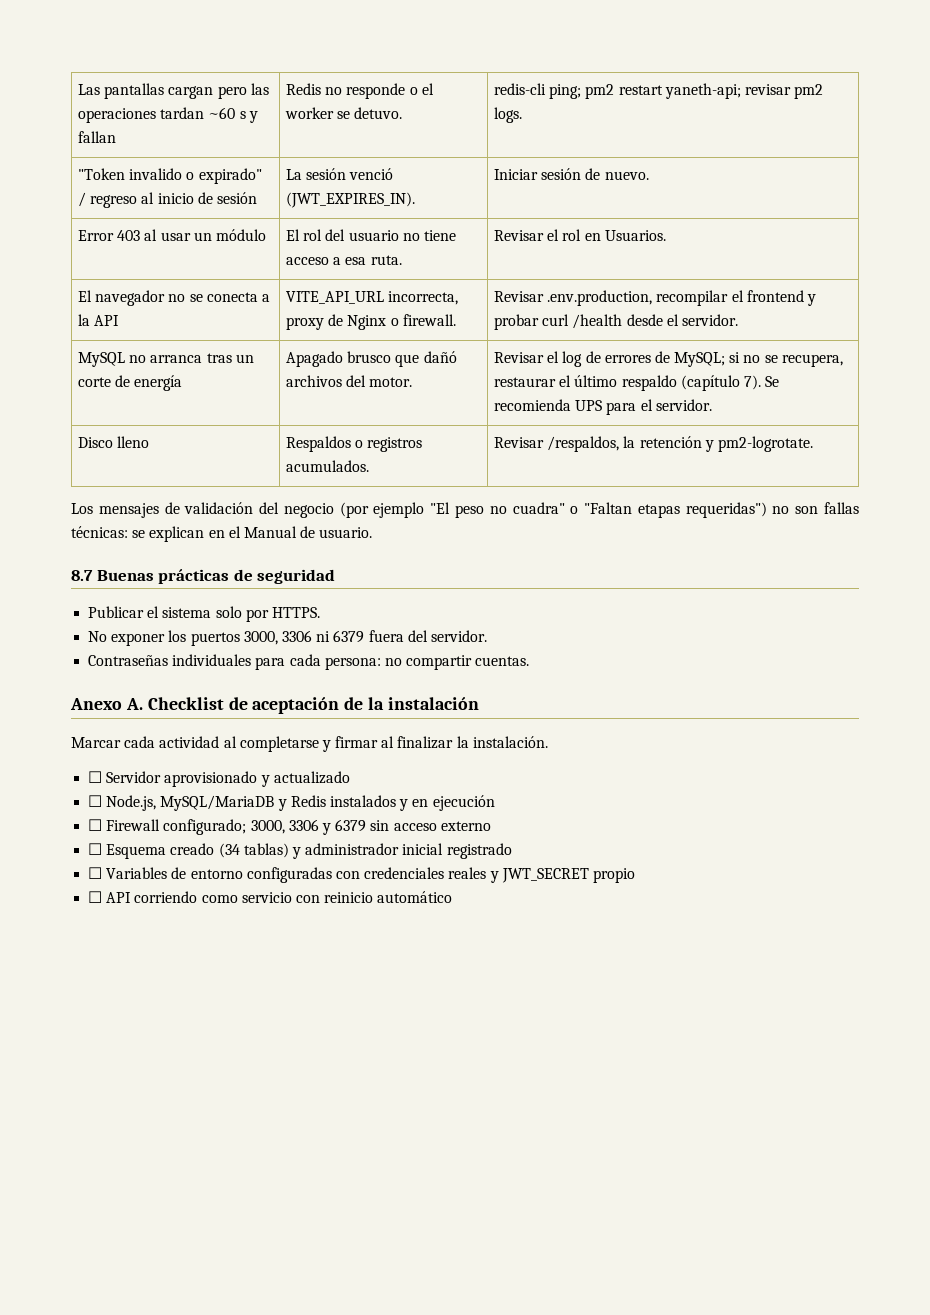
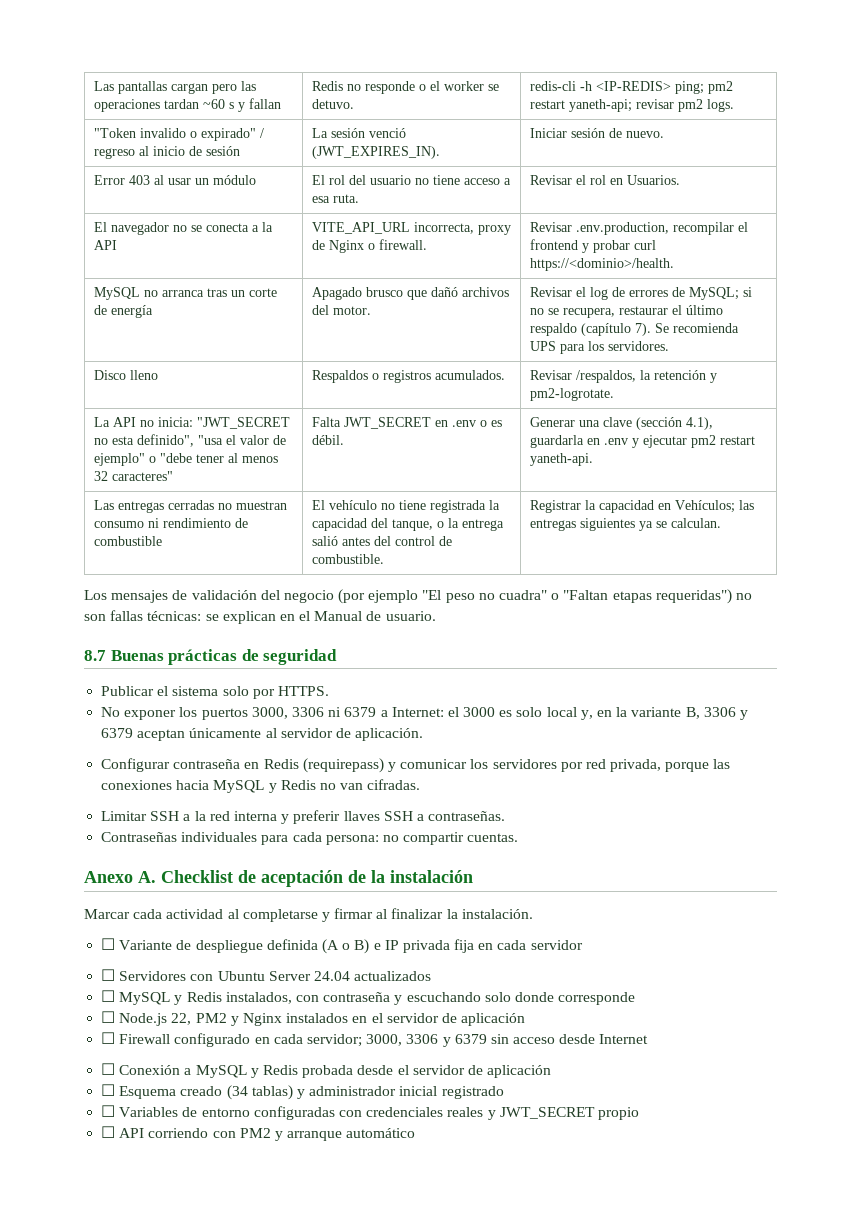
- Las pantallas cargan pero las operaciones tardan ~60 s y fallan | Redis no responde o el worker se detuvo. | redis-cli ping; pm2 restart yaneth-api; revisar pm2 logs.
+ Las pantallas cargan pero las operaciones tardan ~60 s y fallan | Redis no responde o el worker se detuvo. | redis-cli -h <IP-REDIS> ping; pm2 restart yaneth-api; revisar pm2 logs.
- El navegador no se conecta a la API | VITE_API_URL incorrecta, proxy de Nginx o firewall. | Revisar .env.production, recompilar el frontend y probar curl /health desde el servidor.
+ El navegador no se conecta a la API | VITE_API_URL incorrecta, proxy de Nginx o firewall. | Revisar .env.production, recompilar el frontend y probar curl https://<dominio>/health.
- MySQL no arranca tras un corte de energía | Apagado brusco que dañó archivos del motor. | Revisar el log de errores de MySQL; si no se recupera, restaurar el último respaldo (capítulo 7). Se recomienda UPS para el servidor.
+ MySQL no arranca tras un corte de energía | Apagado brusco que dañó archivos del motor. | Revisar el log de errores de MySQL; si no se recupera, restaurar el último respaldo (capítulo 7). Se recomienda UPS para los servidores.
+ La API no inicia: "JWT_SECRET no esta definido", "usa el valor de ejemplo" o "debe tener al menos 32 caracteres" | Falta JWT_SECRET en .env o es débil. | Generar una clave (sección 4.1), guardarla en .env y ejecutar pm2 restart yaneth-api.
+ Las entregas cerradas no muestran consumo ni rendimiento de combustible | El vehículo no tiene registrada la capacidad del tanque, o la entrega salió antes del control de combustible. | Registrar la capacidad en Vehículos; las entregas siguientes ya se calculan.
- No exponer los puertos 3000, 3306 ni 6379 fuera del servidor.
+ No exponer los puertos 3000, 3306 ni 6379 a Internet: el 3000 es solo local y, en la variante B, 3306 y 6379 aceptan únicamente al servidor de aplicación.
+ Configurar contraseña en Redis (requirepass) y comunicar los servidores por red privada, porque las conexiones hacia MySQL y Redis no van cifradas.
+ Limitar SSH a la red interna y preferir llaves SSH a contraseñas.
- ☐ Servidor aprovisionado y actualizado
- ☐ Node.js, MySQL/MariaDB y Redis instalados y en ejecución
- ☐ Firewall configurado; 3000, 3306 y 6379 sin acceso externo
+ ☐ Variante de despliegue definida (A o B) e IP privada fija en cada servidor
+ ☐ Servidores con Ubuntu Server 24.04 actualizados
+ ☐ MySQL y Redis instalados, con contraseña y escuchando solo donde corresponde
+ ☐ Node.js 22, PM2 y Nginx instalados en el servidor de aplicación
+ ☐ Firewall configurado en cada servidor; 3000, 3306 y 6379 sin acceso desde Internet
+ ☐ Conexión a MySQL y Redis probada desde el servidor de aplicación
- ☐ API corriendo como servicio con reinicio automático
+ ☐ API corriendo con PM2 y arranque automático

